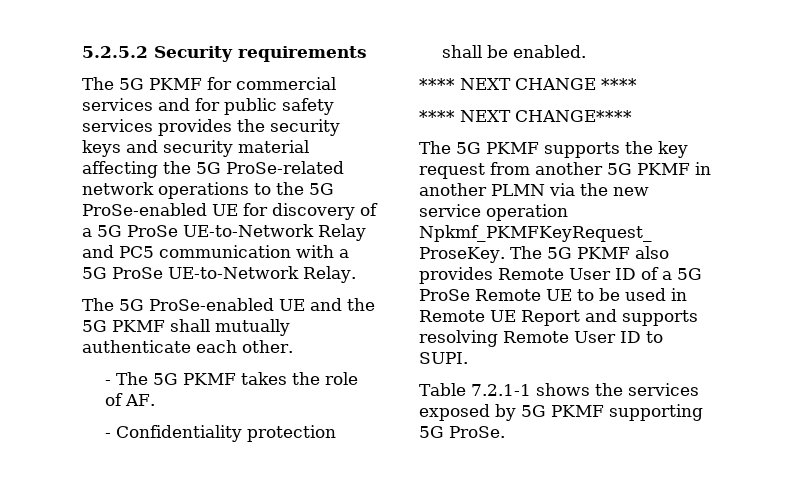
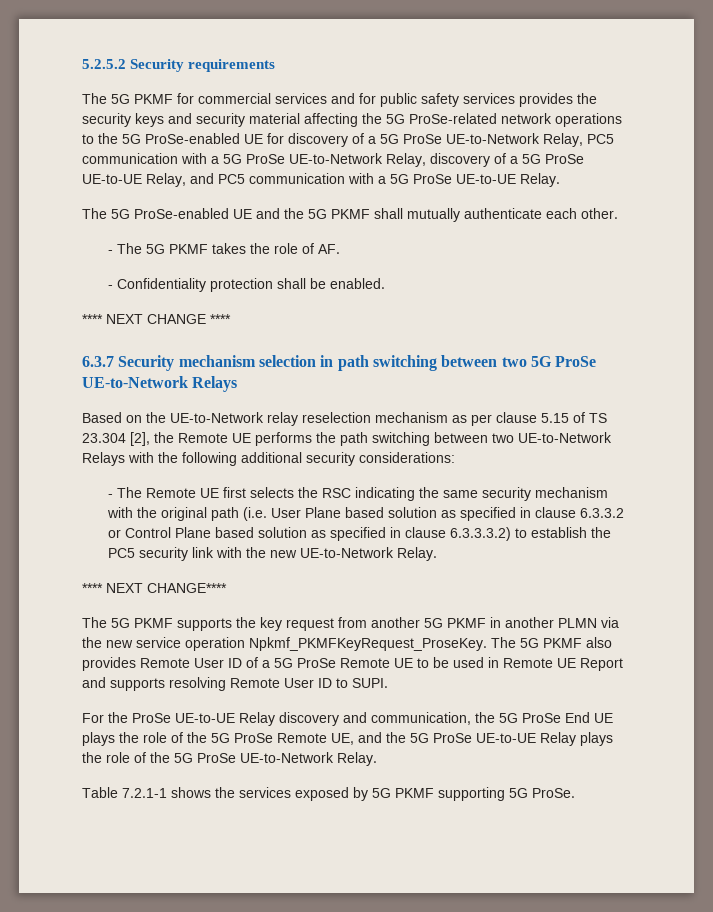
- The 5G PKMF for commercial services and for public safety services provides the security keys and security material affecting the 5G ProSe-related network operations to the 5G ProSe-enabled UE for discovery of a 5G ProSe UE-to-Network Relay and PC5 communication with a 5G ProSe UE-to-Network Relay.
+ The 5G PKMF for commercial services and for public safety services provides the security keys and security material affecting the 5G ProSe-related network operations to the 5G ProSe-enabled UE for discovery of a 5G ProSe UE-to-Network Relay, PC5 communication with a 5G ProSe UE-to-Network Relay, discovery of a 5G ProSe UE-to-UE Relay, and PC5 communication with a 5G ProSe UE-to-UE Relay.
+ 6.3.7 Security mechanism selection in path switching between two 5G ProSe UE-to-Network Relays
+ Based on the UE-to-Network relay reselection mechanism as per clause 5.15 of TS 23.304 [2], the Remote UE performs the path switching between two UE-to-Network Relays with the following additional security considerations:
+ - The Remote UE first selects the RSC indicating the same security mechanism with the original path (i.e. User Plane based solution as specified in clause 6.3.3.2 or Control Plane based solution as specified in clause 6.3.3.3.2) to establish the PC5 security link with the new UE-to-Network Relay.
+ For the ProSe UE-to-UE Relay discovery and communication, the 5G ProSe End UE plays the role of the 5G ProSe Remote UE, and the 5G ProSe UE-to-UE Relay plays the role of the 5G ProSe UE-to-Network Relay.

